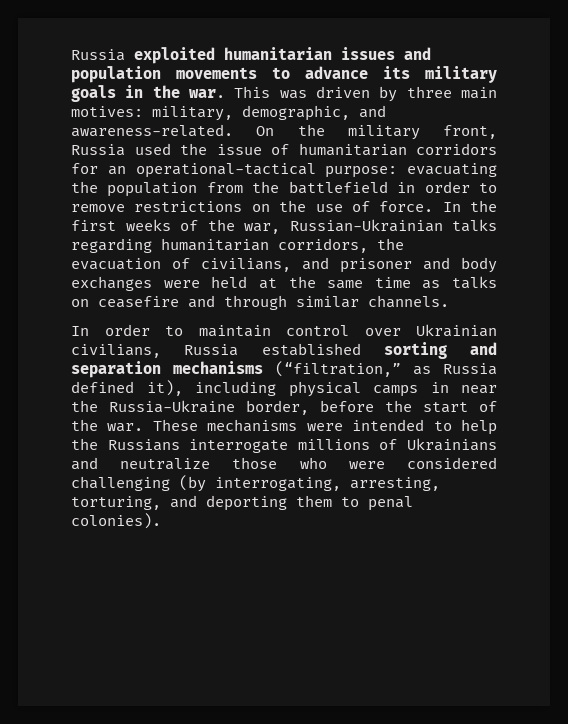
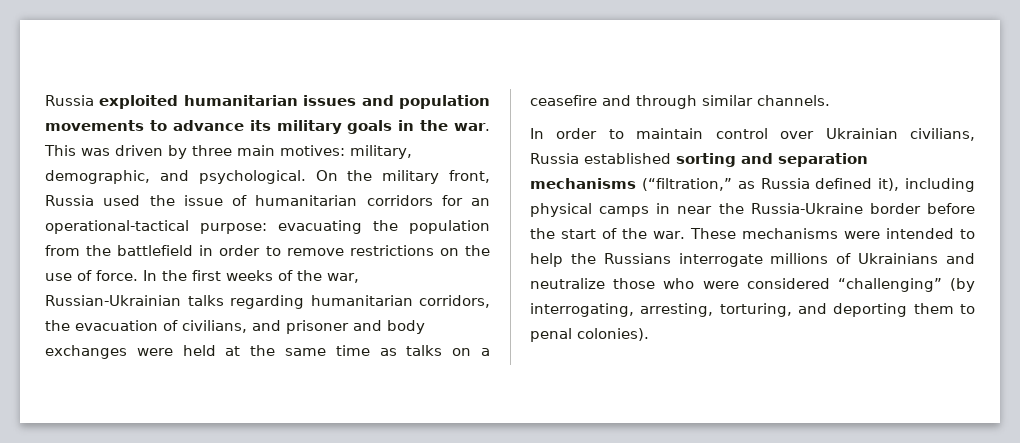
- This was driven by three main motives: military, demographic, and awareness-related.
+ This was driven by three main motives: military, demographic, and psychological.
- In the first weeks of the war, Russian-Ukrainian talks regarding humanitarian corridors, the evacuation of civilians, and prisoner and body exchanges were held at the same time as talks on ceasefire and through similar channels.
+ In the first weeks of the war, Russian-Ukrainian talks regarding humanitarian corridors, the evacuation of civilians, and prisoner and body exchanges were held at the same time as talks on a ceasefire and through similar channels.
- In order to maintain control over Ukrainian civilians, Russia established sorting and separation mechanisms (“filtration,” as Russia defined it), including physical camps in near the Russia-Ukraine border, before the start of the war.
+ In order to maintain control over Ukrainian civilians, Russia established sorting and separation mechanisms (“filtration,” as Russia defined it), including physical camps in near the Russia-Ukraine border before the start of the war.
- These mechanisms were intended to help the Russians interrogate millions of Ukrainians and neutralize those who were considered challenging (by interrogating, arresting, torturing, and deporting them to penal colonies).
+ These mechanisms were intended to help the Russians interrogate millions of Ukrainians and neutralize those who were considered “challenging” (by interrogating, arresting, torturing, and deporting them to penal colonies).

